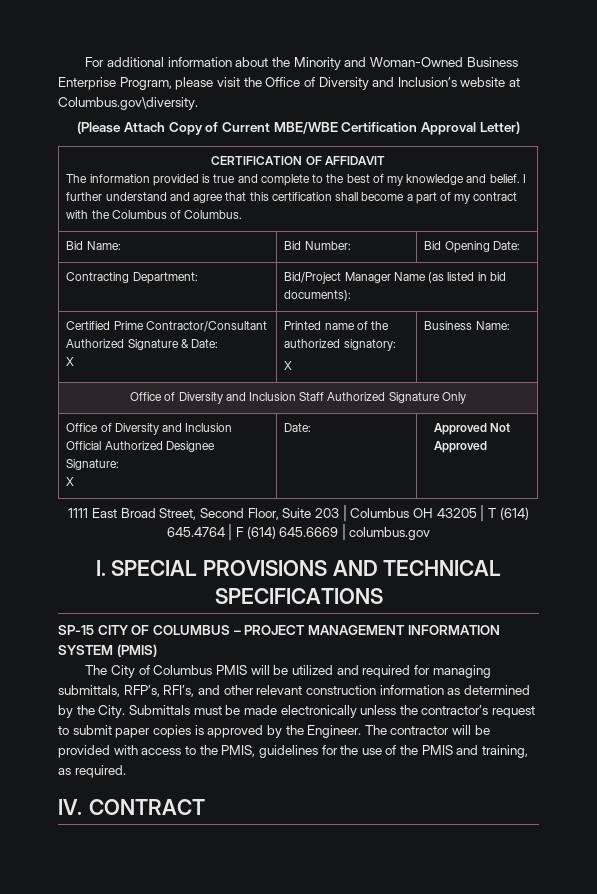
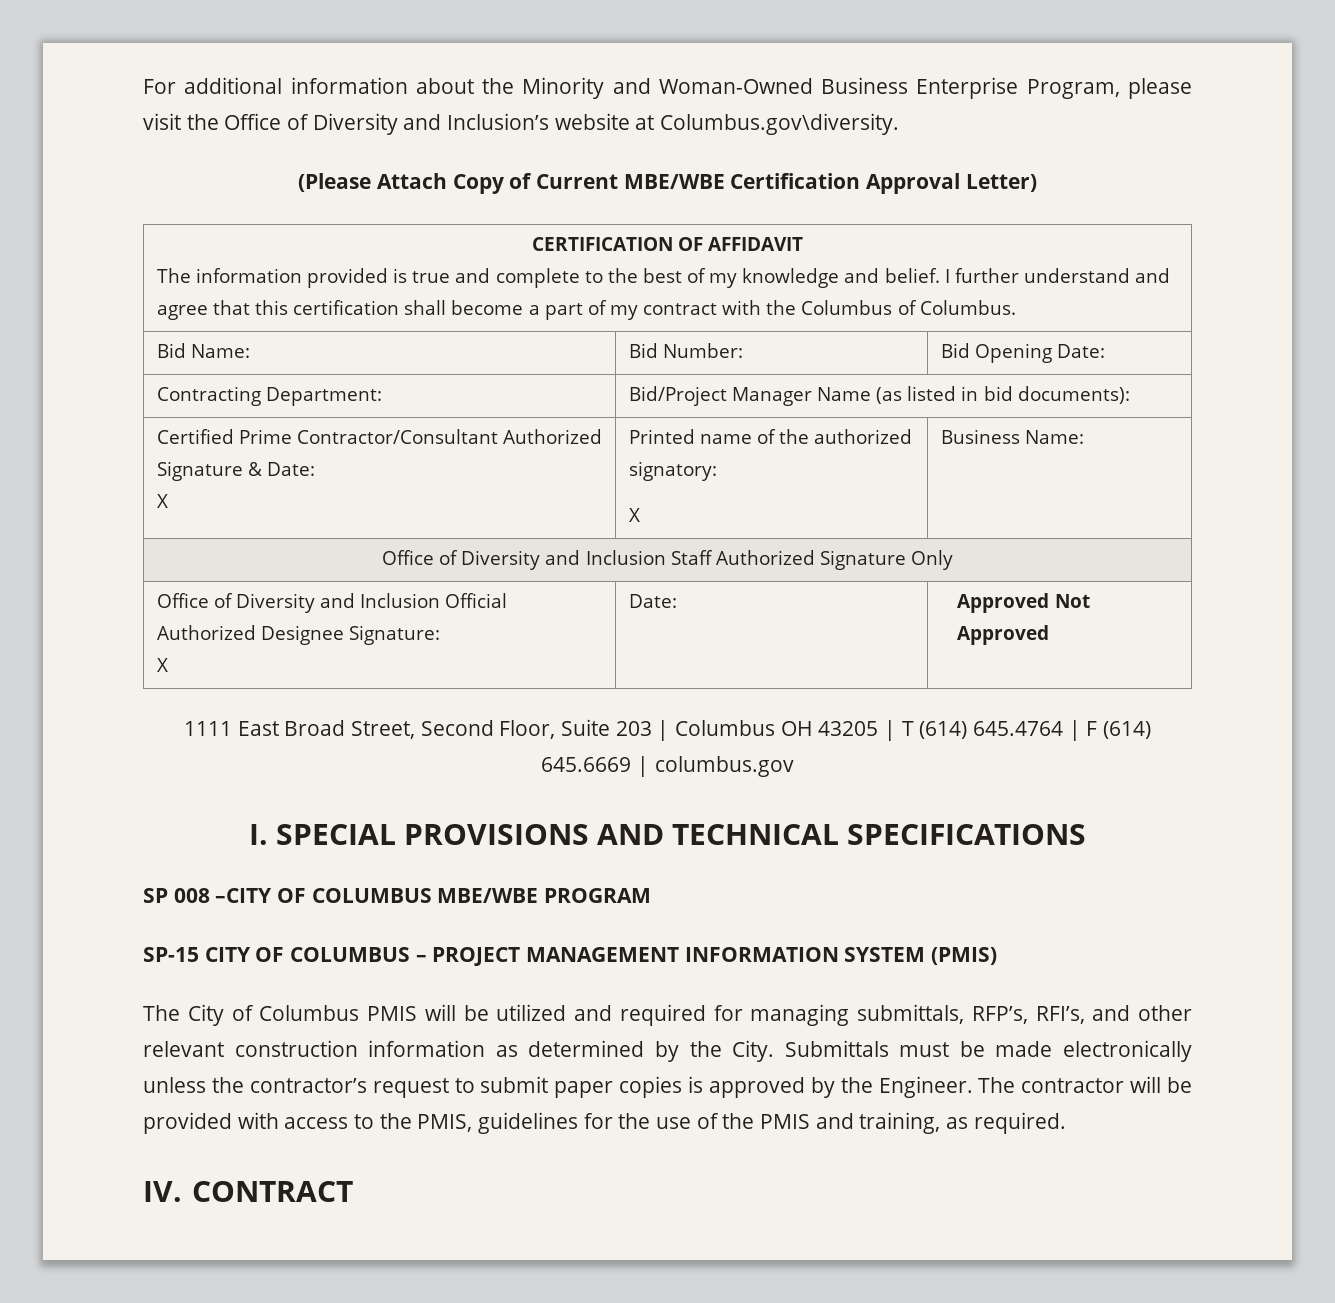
+ SP 008 –CITY OF COLUMBUS MBE/WBE PROGRAM

